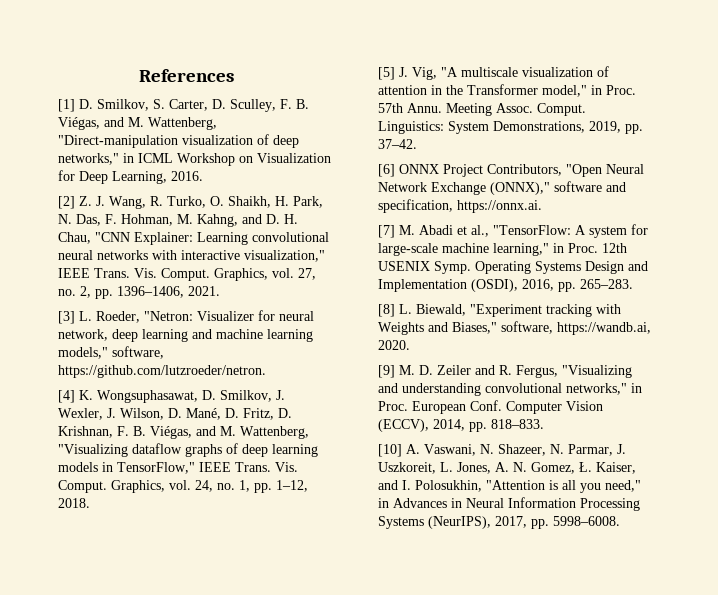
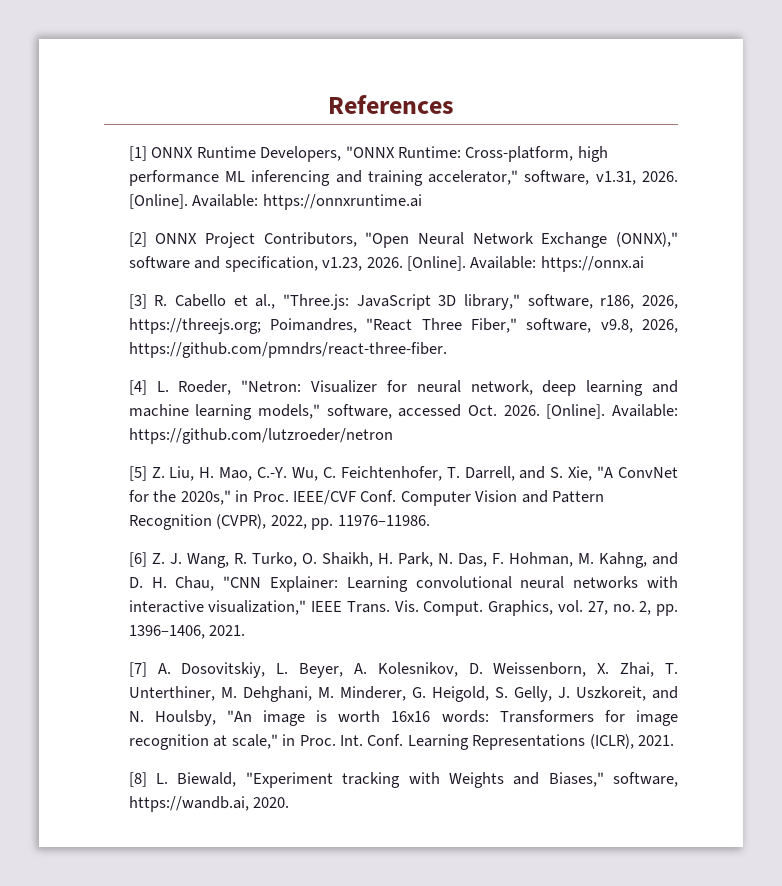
- [1] D. Smilkov, S. Carter, D. Sculley, F. B. Viégas, and M. Wattenberg, "Direct-manipulation visualization of deep networks," in ICML Workshop on Visualization for Deep Learning, 2016.
- [2] Z. J. Wang, R. Turko, O. Shaikh, H. Park, N. Das, F. Hohman, M. Kahng, and D. H. Chau, "CNN Explainer: Learning convolutional neural networks with interactive visualization," IEEE Trans.
+ [1] ONNX Runtime Developers, "ONNX Runtime: Cross-platform, high performance ML inferencing and training accelerator," software, v1.31, 2026. [Online]. Available: https://onnxruntime.ai
+ [2] ONNX Project Contributors, "Open Neural Network Exchange (ONNX)," software and specification, v1.23, 2026. [Online]. Available: https://onnx.ai
+ [3] R. Cabello et al., "Three.js: JavaScript 3D library," software, r186, 2026, https://threejs.org; Poimandres, "React Three Fiber," software, v9.8, 2026, https://github.com/pmndrs/react-three-fiber.
+ [4] L. Roeder, "Netron: Visualizer for neural network, deep learning and machine learning models," software, accessed Oct. 2026. [Online]. Available: https://github.com/lutzroeder/netron
+ [5] Z. Liu, H. Mao, C.-Y. Wu, C. Feichtenhofer, T. Darrell, and S. Xie, "A ConvNet for the 2020s," in Proc. IEEE/CVF Conf. Computer Vision and Pattern Recognition (CVPR), 2022, pp. 11976–11986.
+ [6] Z. J. Wang, R. Turko, O. Shaikh, H. Park, N. Das, F. Hohman, M. Kahng, and D. H. Chau, "CNN Explainer: Learning convolutional neural networks with interactive visualization," IEEE Trans.
- [3] L. Roeder, "Netron: Visualizer for neural network, deep learning and machine learning models," software, https://github.com/lutzroeder/netron.
- [4] K. Wongsuphasawat, D. Smilkov, J. Wexler, J. Wilson, D. Mané, D. Fritz, D. Krishnan, F. B. Viégas, and M. Wattenberg, "Visualizing dataflow graphs of deep learning models in TensorFlow," IEEE Trans. Vis. Comput. Graphics, vol. 24, no. 1, pp. 1–12, 2018.
- [5] J. Vig, "A multiscale visualization of attention in the Transformer model," in Proc. 57th Annu. Meeting Assoc. Comput. Linguistics: System Demonstrations, 2019, pp. 37–42.
- [6] ONNX Project Contributors, "Open Neural Network Exchange (ONNX)," software and specification, https://onnx.ai.
- [7] M. Abadi et al., "TensorFlow: A system for large-scale machine learning," in Proc. 12th USENIX Symp. Operating Systems Design and Implementation (OSDI), 2016, pp. 265–283.
+ [7] A. Dosovitskiy, L. Beyer, A. Kolesnikov, D. Weissenborn, X. Zhai, T. Unterthiner, M. Dehghani, M. Minderer, G. Heigold, S. Gelly, J. Uszkoreit, and N. Houlsby, "An image is worth 16x16 words: Transformers for image recognition at scale," in Proc. Int. Conf. Learning Representations (ICLR), 2021.
- [9] M. D. Zeiler and R. Fergus, "Visualizing and understanding convolutional networks," in Proc. European Conf. Computer Vision (ECCV), 2014, pp. 818–833.
- [10] A. Vaswani, N. Shazeer, N. Parmar, J. Uszkoreit, L. Jones, A. N. Gomez, Ł. Kaiser, and I. Polosukhin, "Attention is all you need," in Advances in Neural Information Processing Systems (NeurIPS), 2017, pp. 5998–6008.

